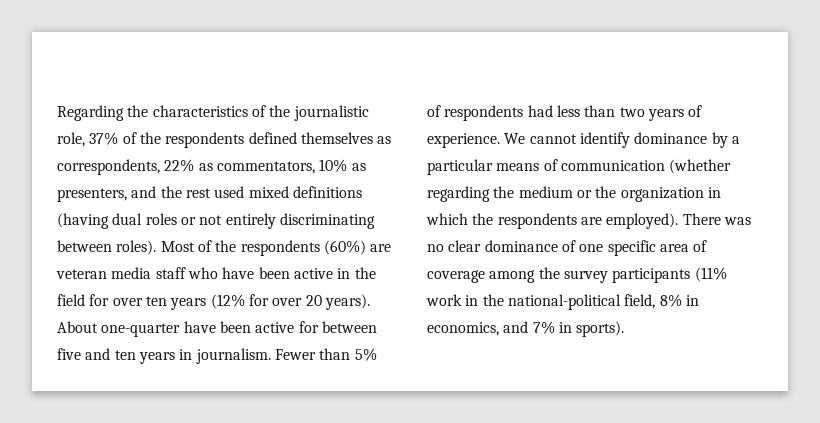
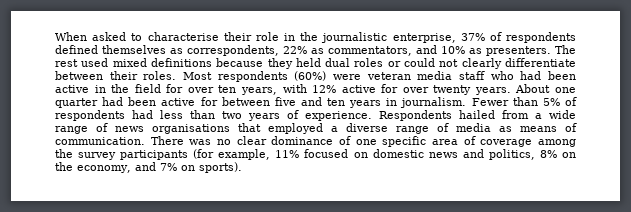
- Regarding the characteristics of the journalistic role, 37% of the respondents defined themselves as correspondents, 22% as commentators, 10% as presenters, and the rest used mixed definitions (having dual roles or not entirely discriminating between roles). Most of the respondents (60%) are veteran media staff who have been active in the field for over ten years (12% for over 20 years). About one-quarter have been active for between five and ten years in journalism.
+ When asked to characterise their role in the journalistic enterprise, 37% of respondents defined themselves as correspondents, 22% as commentators, and 10% as presenters. The rest used mixed definitions because they held dual roles or could not clearly differentiate between their roles. Most respondents (60%) were veteran media staff who had been active in the field for over ten years, with 12% active for over twenty years. About one quarter had been active for between five and ten years in journalism.
- We cannot identify dominance by a particular means of communication (whether regarding the medium or the organization in which the respondents are employed).
+ Respondents hailed from a wide range of news organisations that employed a diverse range of media as means of communication.
- There was no clear dominance of one specific area of coverage among the survey participants (11% work in the national-political field, 8% in economics, and 7% in sports).
+ There was no clear dominance of one specific area of coverage among the survey participants (for example, 11% focused on domestic news and politics, 8% on the economy, and 7% on sports).

